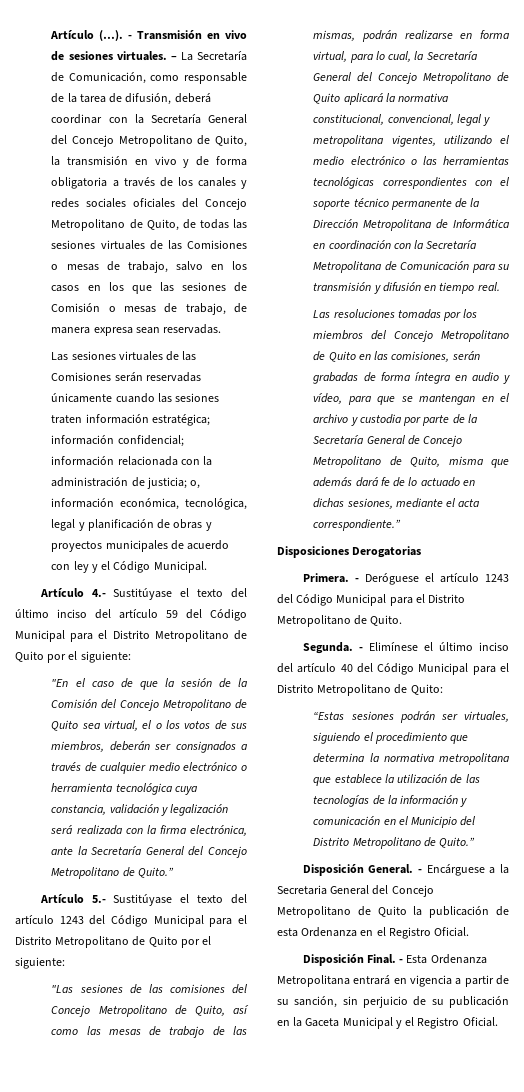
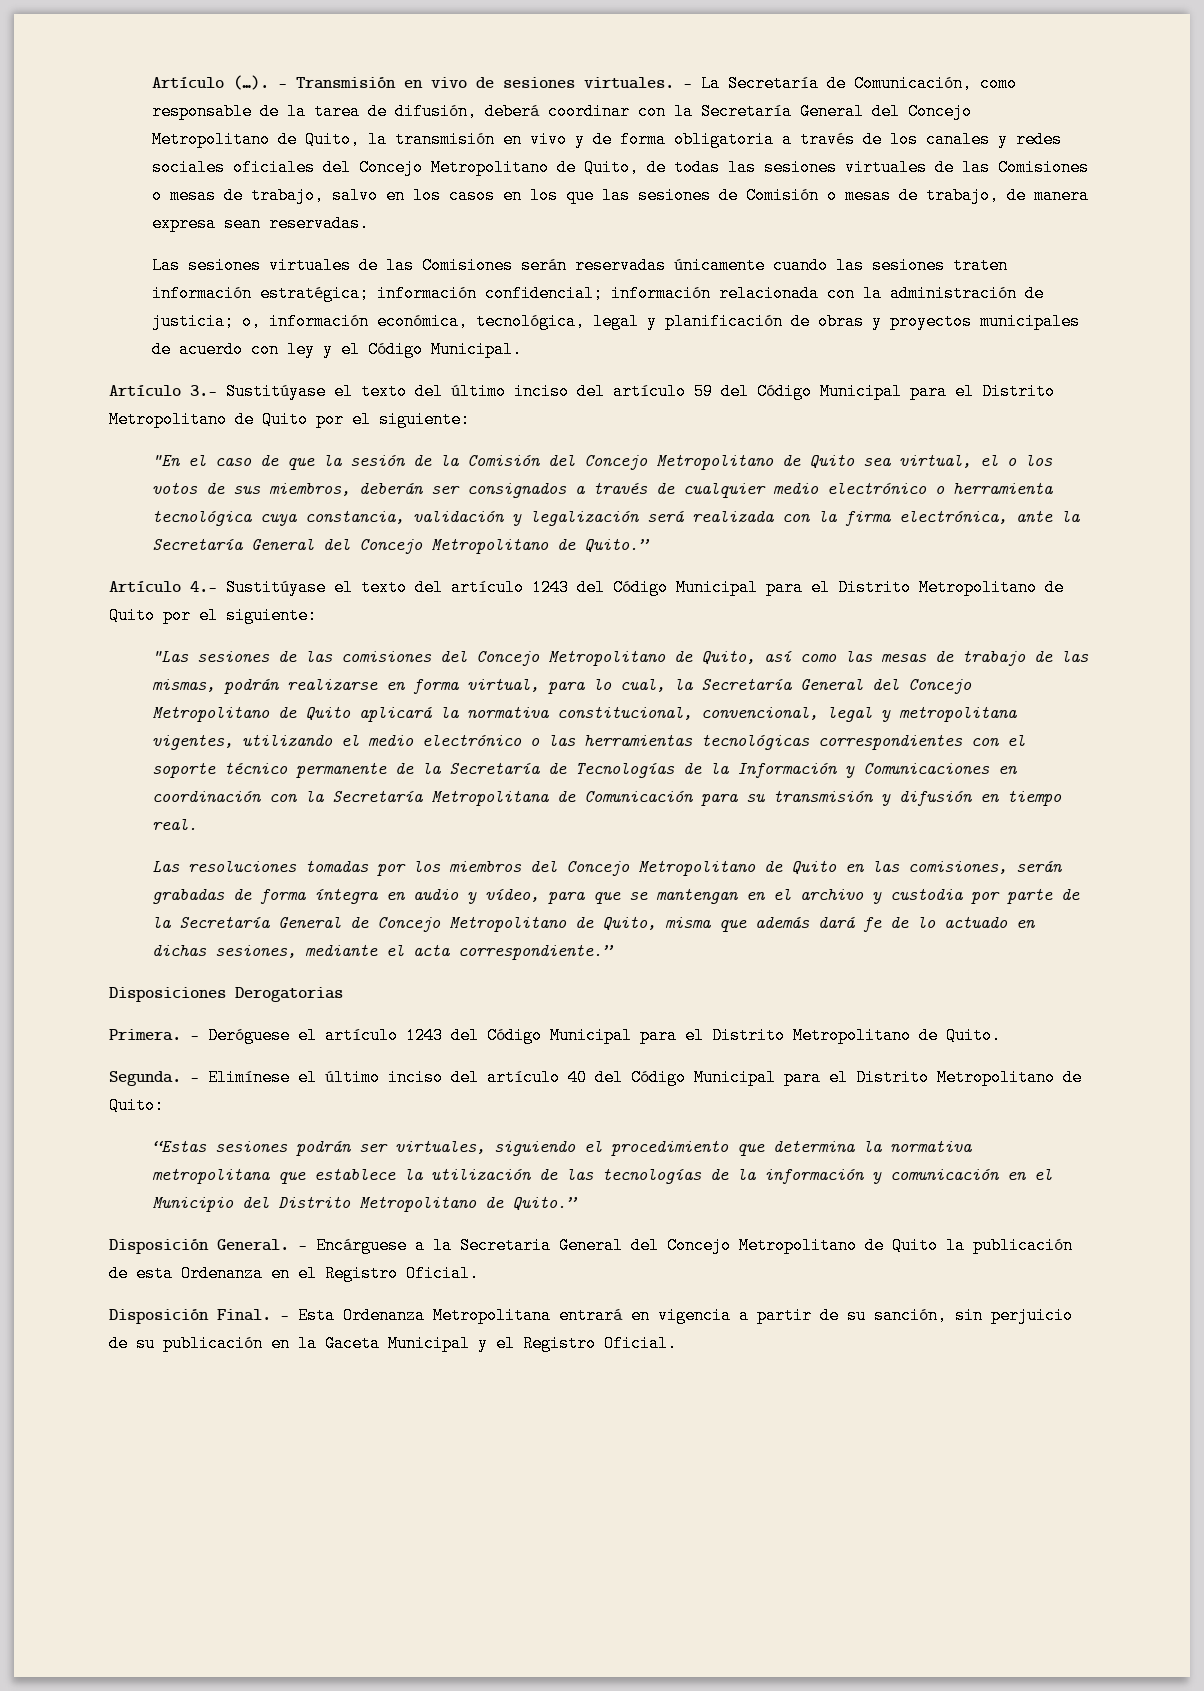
- Artículo 4.- Sustitúyase el texto del último inciso del artículo 59 del Código Municipal para el Distrito Metropolitano de Quito por el siguiente:
+ Artículo 3.- Sustitúyase el texto del último inciso del artículo 59 del Código Municipal para el Distrito Metropolitano de Quito por el siguiente:
- Artículo 5.- Sustitúyase el texto del artículo 1243 del Código Municipal para el Distrito Metropolitano de Quito por el siguiente:
+ Artículo 4.- Sustitúyase el texto del artículo 1243 del Código Municipal para el Distrito Metropolitano de Quito por el siguiente:
- "Las sesiones de las comisiones del Concejo Metropolitano de Quito, así como las mesas de trabajo de las mismas, podrán realizarse en forma virtual, para lo cual, la Secretaría General del Concejo Metropolitano de Quito aplicará la normativa constitucional, convencional, legal y metropolitana vigentes, utilizando el medio electrónico o las herramientas tecnológicas correspondientes con el soporte técnico permanente de la Dirección Metropolitana de Informática en coordinación con la Secretaría Metropolitana de Comunicación para su transmisión y difusión en tiempo real.
+ "Las sesiones de las comisiones del Concejo Metropolitano de Quito, así como las mesas de trabajo de las mismas, podrán realizarse en forma virtual, para lo cual, la Secretaría General del Concejo Metropolitano de Quito aplicará la normativa constitucional, convencional, legal y metropolitana vigentes, utilizando el medio electrónico o las herramientas tecnológicas correspondientes con el soporte técnico permanente de la Secretaría de Tecnologías de la Información y Comunicaciones en coordinación con la Secretaría Metropolitana de Comunicación para su transmisión y difusión en tiempo real.

